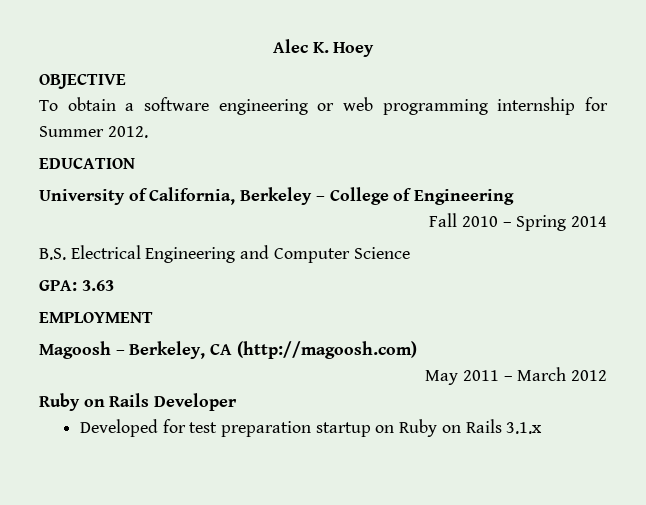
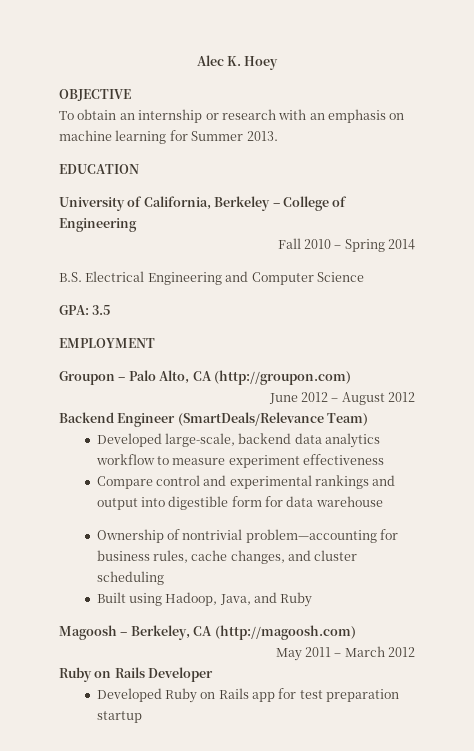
- To obtain a software engineering or web programming internship for Summer 2012.
+ To obtain an internship or research with an emphasis on machine learning for Summer 2013.
- GPA: 3.63
+ GPA: 3.5
+ Groupon – Palo Alto, CA (http://groupon.com)
+ June 2012 – August 2012
+ Backend Engineer (SmartDeals/Relevance Team)
+ Developed large-scale, backend data analytics workflow to measure experiment effectiveness
+ Compare control and experimental rankings and output into digestible form for data warehouse
+ Ownership of nontrivial problem—accounting for business rules, cache changes, and cluster scheduling
+ Built using Hadoop, Java, and Ruby
- Developed for test preparation startup on Ruby on Rails 3.1.x
+ Developed Ruby on Rails app for test preparation startup

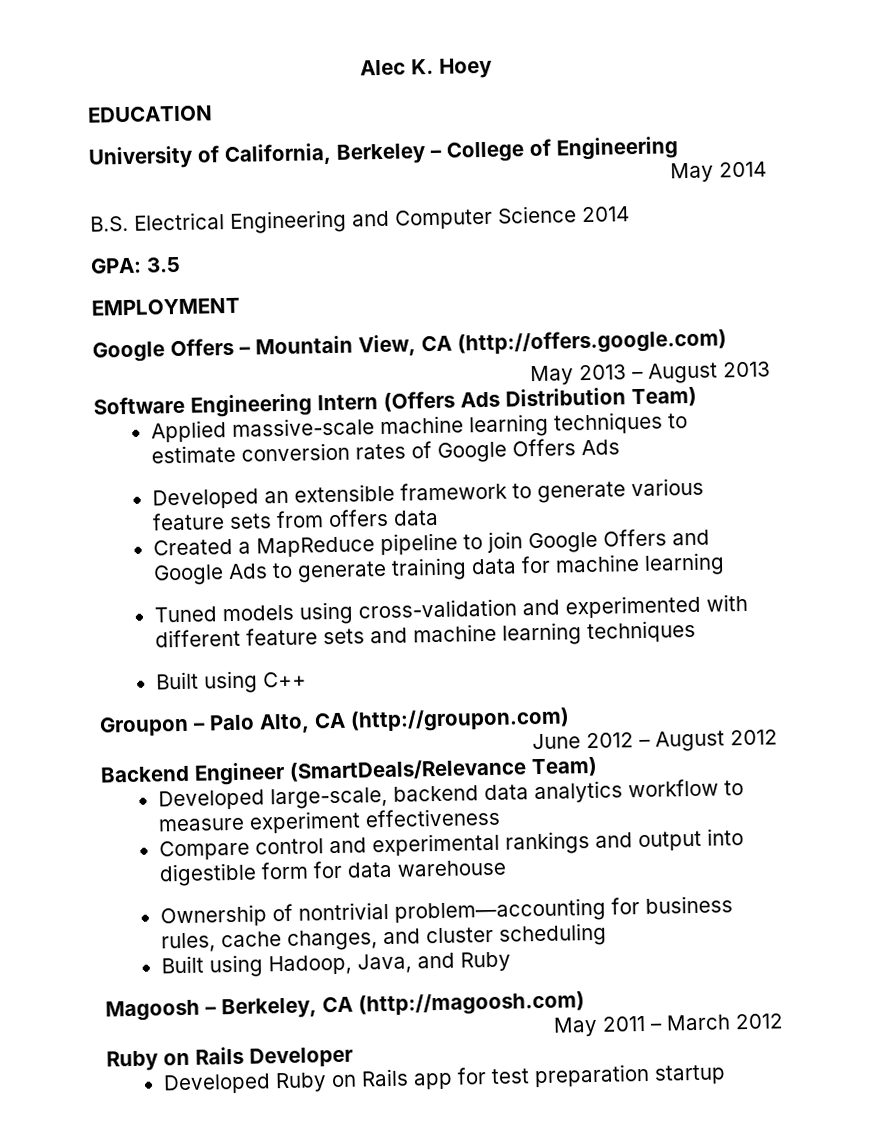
- OBJECTIVE
- To obtain an internship or research with an emphasis on machine learning for Summer 2013.
- Fall 2010 – Spring 2014
+ May 2014
- B.S. Electrical Engineering and Computer Science
+ B.S. Electrical Engineering and Computer Science 2014
+ Google Offers – Mountain View, CA (http://offers.google.com)
+ May 2013 – August 2013
+ Software Engineering Intern (Offers Ads Distribution Team)
+ Applied massive-scale machine learning techniques to estimate conversion rates of Google Offers Ads
+ Developed an extensible framework to generate various feature sets from offers data
+ Created a MapReduce pipeline to join Google Offers and Google Ads to generate training data for machine learning
+ Tuned models using cross-validation and experimented with different feature sets and machine learning techniques
+ Built using C++

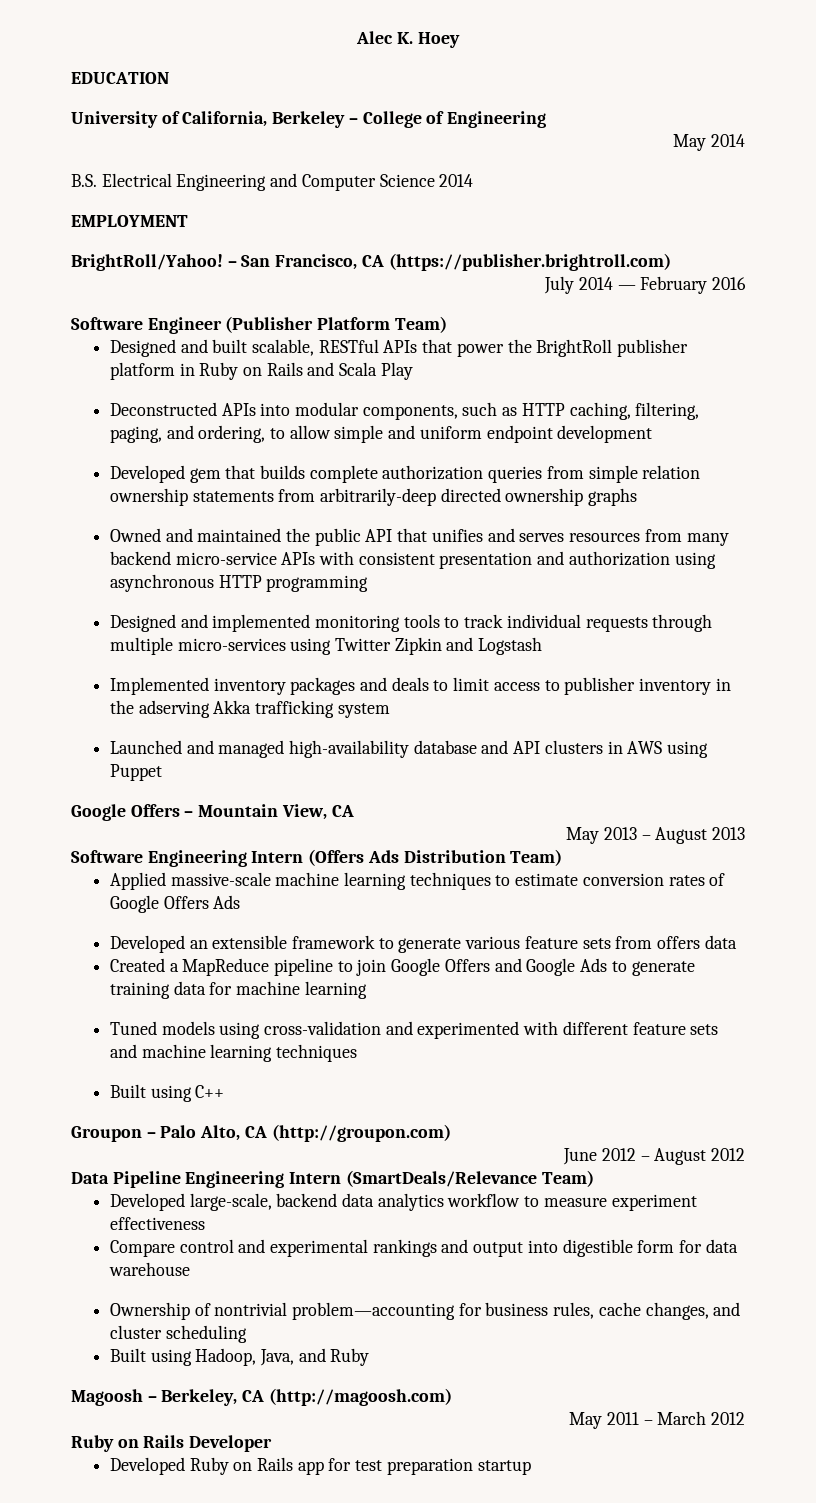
- GPA: 3.5
  EMPLOYMENT
+ BrightRoll/Yahoo! – San Francisco, CA (https://publisher.brightroll.com)
+ July 2014 — February 2016
+ Software Engineer (Publisher Platform Team)
+ Designed and built scalable, RESTful APIs that power the BrightRoll publisher platform in Ruby on Rails and Scala Play
+ Deconstructed APIs into modular components, such as HTTP caching, filtering, paging, and ordering, to allow simple and uniform endpoint development
+ Developed gem that builds complete authorization queries from simple relation ownership statements from arbitrarily-deep directed ownership graphs
+ Owned and maintained the public API that unifies and serves resources from many backend micro-service APIs with consistent presentation and authorization using asynchronous HTTP programming
+ Designed and implemented monitoring tools to track individual requests through multiple micro-services using Twitter Zipkin and Logstash
+ Implemented inventory packages and deals to limit access to publisher inventory in the adserving Akka trafficking system
+ Launched and managed high-availability database and API clusters in AWS using Puppet
- Google Offers – Mountain View, CA (http://offers.google.com)
+ Google Offers – Mountain View, CA
- Backend Engineer (SmartDeals/Relevance Team)
+ Data Pipeline Engineering Intern (SmartDeals/Relevance Team)

